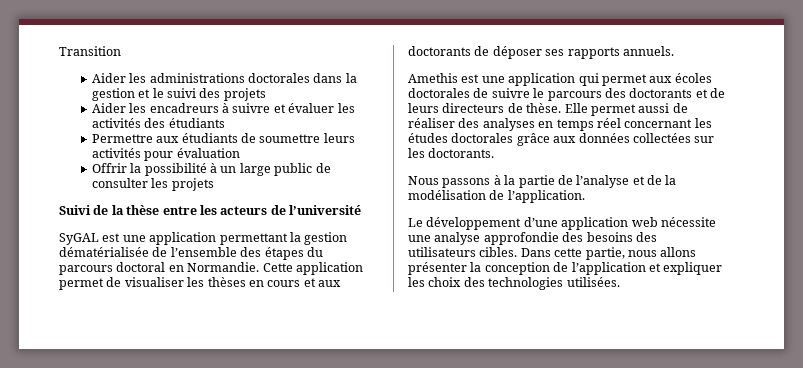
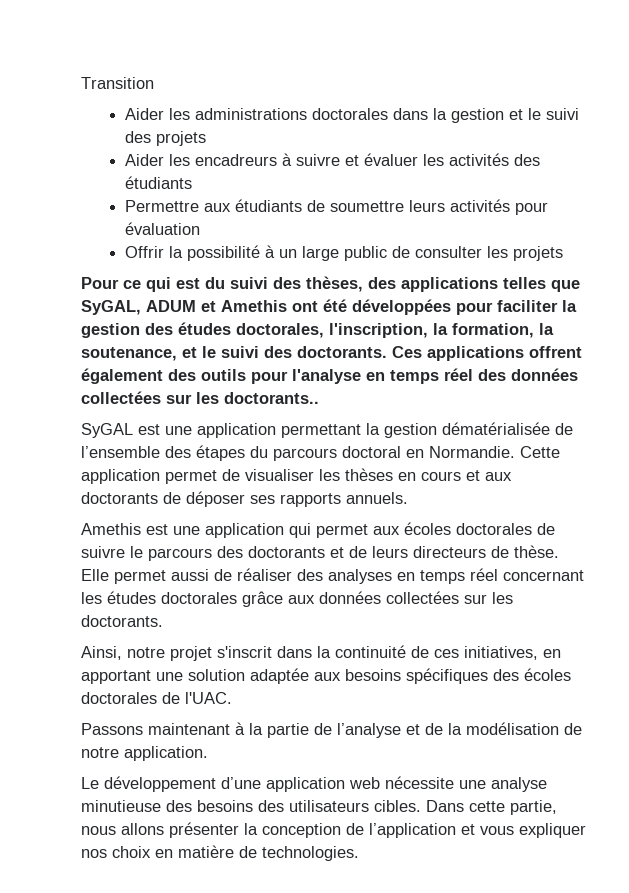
- Suivi de la thèse entre les acteurs de l’université
+ Pour ce qui est du suivi des thèses, des applications telles que SyGAL, ADUM et Amethis ont été développées pour faciliter la gestion des études doctorales, l'inscription, la formation, la soutenance, et le suivi des doctorants. Ces applications offrent également des outils pour l'analyse en temps réel des données collectées sur les doctorants..
- Nous passons à la partie de l’analyse et de la modélisation de l’application.
+ Ainsi, notre projet s'inscrit dans la continuité de ces initiatives, en apportant une solution adaptée aux besoins spécifiques des écoles doctorales de l'UAC.
+ Passons maintenant à la partie de l’analyse et de la modélisation de notre application.
- Le développement d’une application web nécessite une analyse approfondie des besoins des utilisateurs cibles.
+ Le développement d’une application web nécessite une analyse minutieuse des besoins des utilisateurs cibles.
- Dans cette partie, nous allons présenter la conception de l’application et expliquer les choix des technologies utilisées.
+ Dans cette partie, nous allons présenter la conception de l’application et vous expliquer nos choix en matière de technologies.

